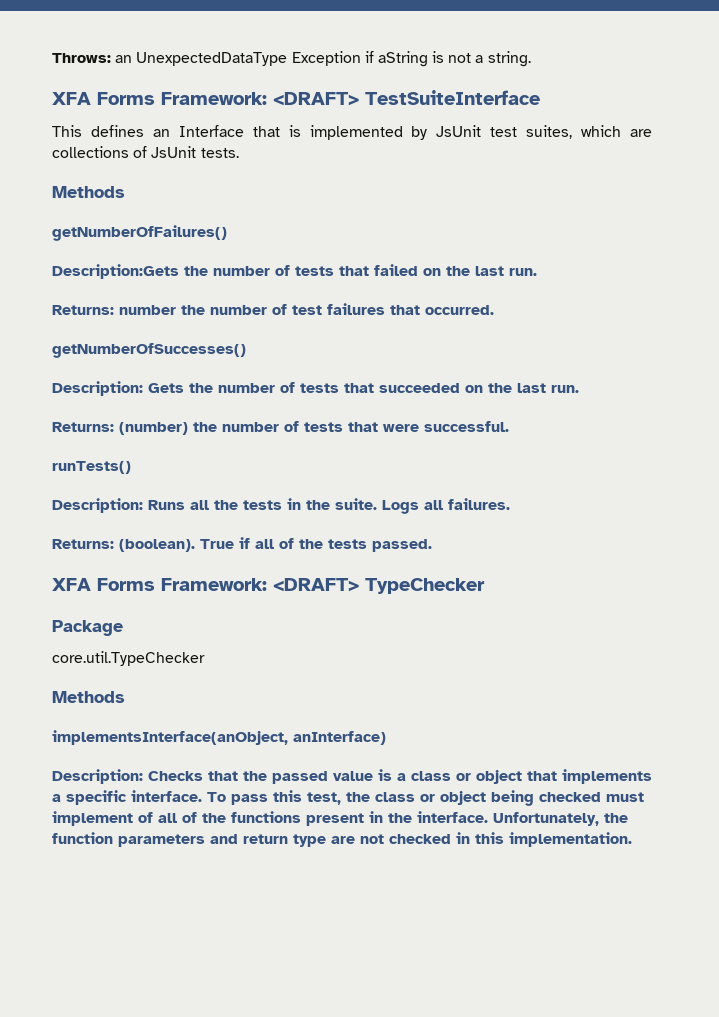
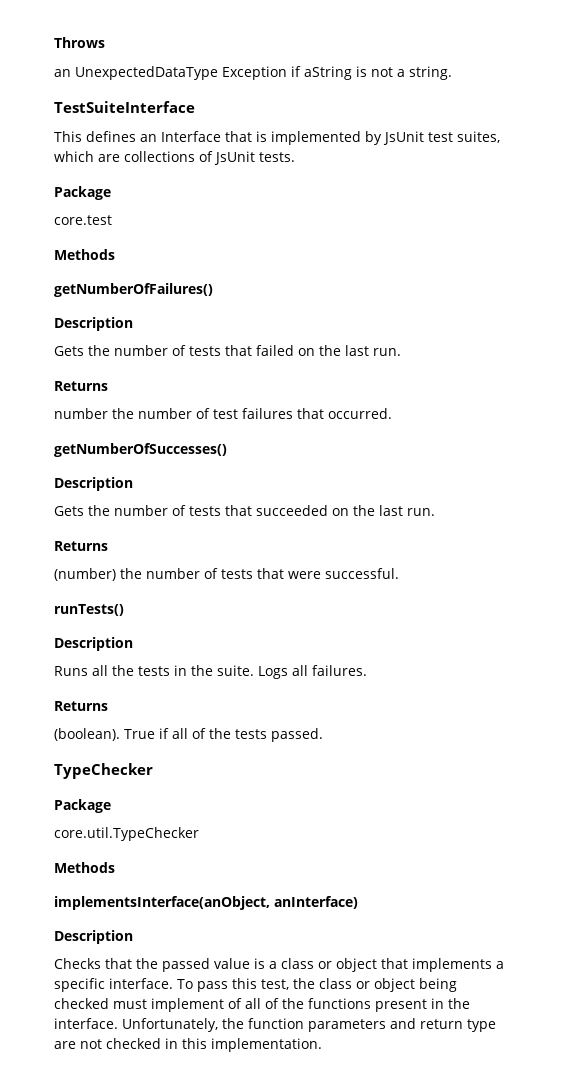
- Throws: an UnexpectedDataType Exception if aString is not a string.
+ Throws
+ an UnexpectedDataType Exception if aString is not a string.
- XFA Forms Framework: <DRAFT> TestSuiteInterface
+ TestSuiteInterface
  This defines an Interface that is implemented by JsUnit test suites, which are collections of JsUnit tests.
+ Package
+ core.test
  getNumberOfFailures()
- Description:Gets the number of tests that failed on the last run.
- Returns: number the number of test failures that occurred.
+ Description
+ Gets the number of tests that failed on the last run.
+ Returns
+ number the number of test failures that occurred.
  getNumberOfSuccesses()
- Description: Gets the number of tests that succeeded on the last run.
- Returns: (number) the number of tests that were successful.
+ Description
+ Gets the number of tests that succeeded on the last run.
+ Returns
+ (number) the number of tests that were successful.
  runTests()
- Description: Runs all the tests in the suite.
+ Description
+ Runs all the tests in the suite.
  Logs all failures.
- Returns: (boolean).
+ Returns
+ (boolean).
- XFA Forms Framework: <DRAFT> TypeChecker
+ TypeChecker
  implementsInterface(anObject, anInterface)
- Description: Checks that the passed value is a class or object that implements a specific interface.
+ Description
+ Checks that the passed value is a class or object that implements a specific interface.

